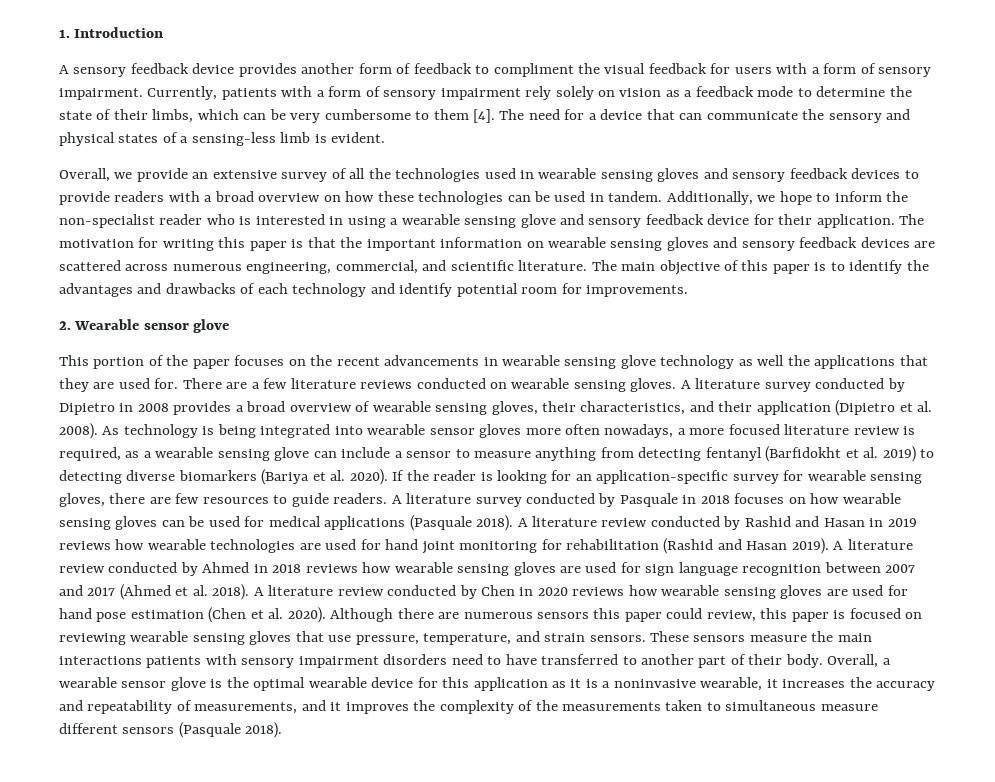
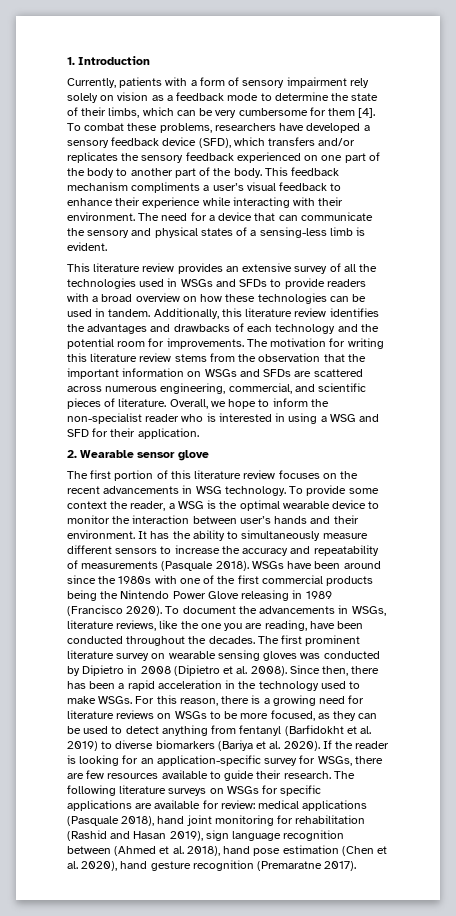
- A sensory feedback device provides another form of feedback to compliment the visual feedback for users with a form of sensory impairment. Currently, patients with a form of sensory impairment rely solely on vision as a feedback mode to determine the state of their limbs, which can be very cumbersome to them [4].
+ Currently, patients with a form of sensory impairment rely solely on vision as a feedback mode to determine the state of their limbs, which can be very cumbersome for them [4].
+ To combat these problems, researchers have developed a sensory feedback device (SFD), which transfers and/or replicates the sensory feedback experienced on one part of the body to another part of the body. This feedback mechanism compliments a user’s visual feedback to enhance their experience while interacting with their environment.
- Overall, we provide an extensive survey of all the technologies used in wearable sensing gloves and sensory feedback devices to provide readers with a broad overview on how these technologies can be used in tandem.
+ This literature review provides an extensive survey of all the technologies used in WSGs and SFDs to provide readers with a broad overview on how these technologies can be used in tandem.
- Additionally, we hope to inform the non-specialist reader who is interested in using a wearable sensing glove and sensory feedback device for their application. The motivation for writing this paper is that the important information on wearable sensing gloves and sensory feedback devices are scattered across numerous engineering, commercial, and scientific literature. The main objective of this paper is to identify the advantages and drawbacks of each technology and identify potential room for improvements.
+ Additionally, this literature review identifies the advantages and drawbacks of each technology and the potential room for improvements. The motivation for writing this literature review stems from the observation that the important information on WSGs and SFDs are scattered across numerous engineering, commercial, and scientific pieces of literature. Overall, we hope to inform the non-specialist reader who is interested in using a WSG and SFD for their application.
  2. Wearable sensor glove
- This portion of the paper focuses on the recent advancements in wearable sensing glove technology as well the applications that they are used for. There are a few literature reviews conducted on wearable sensing gloves. A literature survey conducted by Dipietro in 2008 provides a broad overview of wearable sensing gloves, their characteristics, and their application (Dipietro et al. 2008). As technology is being integrated into wearable sensor gloves more often nowadays, a more focused literature review is required, as a wearable sensing glove can include a sensor to measure anything from detecting fentanyl (Barfidokht et al. 2019) to detecting diverse biomarkers (Bariya et al. 2020).
+ The first portion of this literature review focuses on the recent advancements in WSG technology. To provide some context the reader, a WSG is the optimal wearable device to monitor the interaction between user’s hands and their environment. It has the ability to simultaneously measure different sensors to increase the accuracy and repeatability of measurements (Pasquale 2018). WSGs have been around since the 1980s with one of the first commercial products being the Nintendo Power Glove releasing in 1989 (Francisco 2020). To document the advancements in WSGs, literature reviews, like the one you are reading, have been conducted throughout the decades. The first prominent literature survey on wearable sensing gloves was conducted by Dipietro in 2008 (Dipietro et al. 2008). Since then, there has been a rapid acceleration in the technology used to make WSGs. For this reason, there is a growing need for literature reviews on WSGs to be more focused, as they can be used to detect anything from fentanyl (Barfidokht et al. 2019) to diverse biomarkers (Bariya et al. 2020).
- If the reader is looking for an application-specific survey for wearable sensing gloves, there are few resources to guide readers. A literature survey conducted by Pasquale in 2018 focuses on how wearable sensing gloves can be used for medical applications (Pasquale 2018). A literature review conducted by Rashid and Hasan in 2019 reviews how wearable technologies are used for hand joint monitoring for rehabilitation (Rashid and Hasan 2019). A literature review conducted by Ahmed in 2018 reviews how wearable sensing gloves are used for sign language recognition between 2007 and 2017 (Ahmed et al. 2018). A literature review conducted by Chen in 2020 reviews how wearable sensing gloves are used for hand pose estimation (Chen et al. 2020). Although there are numerous sensors this paper could review, this paper is focused on reviewing wearable sensing gloves that use pressure, temperature, and strain sensors. These sensors measure the main interactions patients with sensory impairment disorders need to have transferred to another part of their body. Overall, a wearable sensor glove is the optimal wearable device for this application as it is a noninvasive wearable, it increases the accuracy and repeatability of measurements, and it improves the complexity of the measurements taken to simultaneous measure different sensors (Pasquale 2018).
+ If the reader is looking for an application-specific survey for WSGs, there are few resources available to guide their research. The following literature surveys on WSGs for specific applications are available for review: medical applications (Pasquale 2018), hand joint monitoring for rehabilitation (Rashid and Hasan 2019), sign language recognition between (Ahmed et al. 2018), hand pose estimation (Chen et al. 2020), hand gesture recognition (Premaratne 2017).

